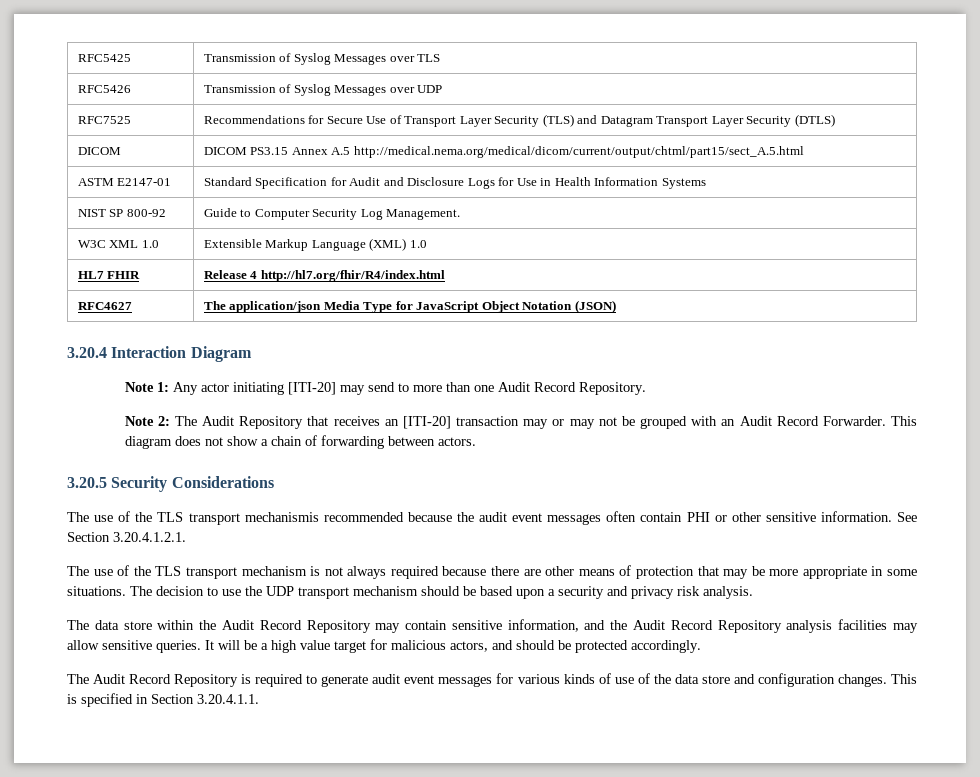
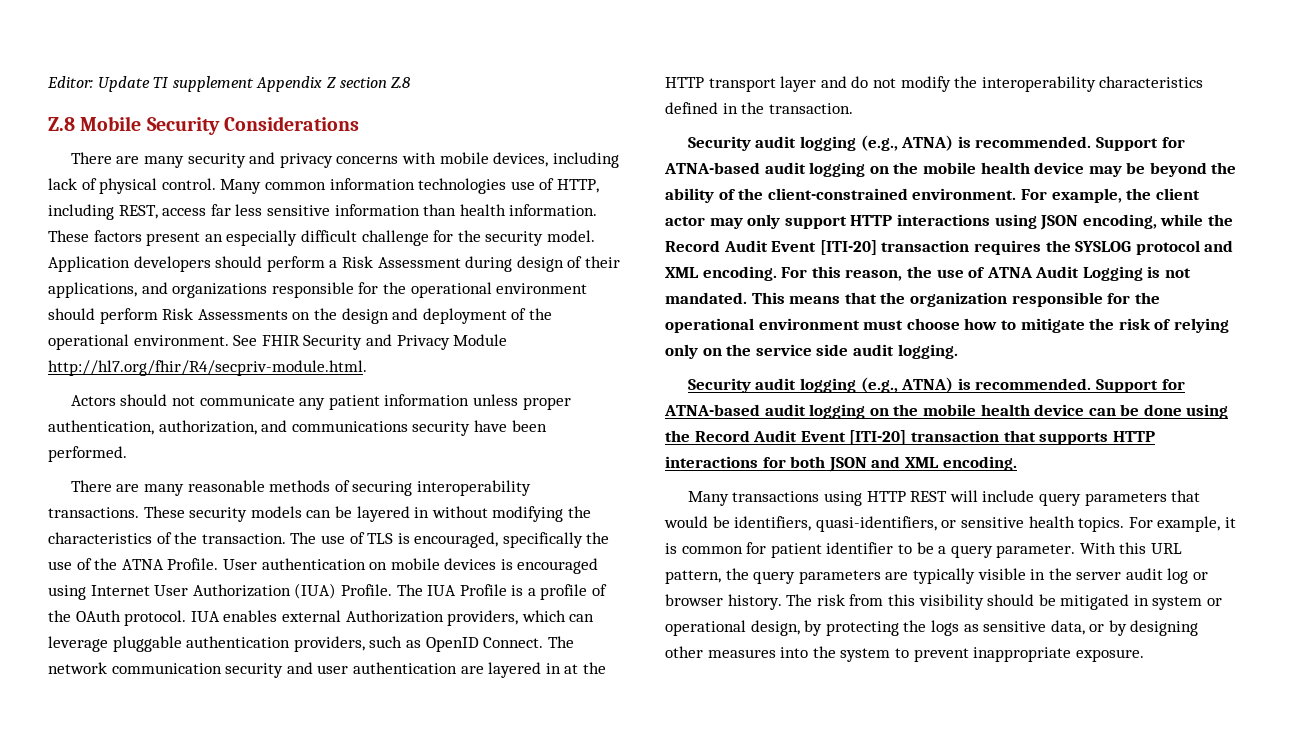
- RFC5425 | Transmission of Syslog Messages over TLS
- RFC5426 | Transmission of Syslog Messages over UDP
- RFC7525 | Recommendations for Secure Use of Transport Layer Security (TLS) and Datagram Transport Layer Security (DTLS)
- DICOM | DICOM PS3.15 Annex A.5 http://medical.nema.org/medical/dicom/current/output/chtml/part15/sect_A.5.html
- ASTM E2147-01 | Standard Specification for Audit and Disclosure Logs for Use in Health Information Systems
- NIST SP 800-92 | Guide to Computer Security Log Management.
- W3C XML 1.0 | Extensible Markup Language (XML) 1.0
- HL7 FHIR | Release 4 http://hl7.org/fhir/R4/index.html
- RFC4627 | The application/json Media Type for JavaScript Object Notation (JSON)
- 3.20.4 Interaction Diagram
- Note 1: Any actor initiating [ITI-20] may send to more than one Audit Record Repository.
- Note 2: The Audit Repository that receives an [ITI-20] transaction may or may not be grouped with an Audit Record Forwarder. This diagram does not show a chain of forwarding between actors.
- 3.20.5 Security Considerations
- The use of the TLS transport mechanismis recommended because the audit event messages often contain PHI or other sensitive information. See Section 3.20.4.1.2.1.
- The use of the TLS transport mechanism is not always required because there are other means of protection that may be more appropriate in some situations. The decision to use the UDP transport mechanism should be based upon a security and privacy risk analysis.
- The data store within the Audit Record Repository may contain sensitive information, and the Audit Record Repository analysis facilities may allow sensitive queries. It will be a high value target for malicious actors, and should be protected accordingly.
- The Audit Record Repository is required to generate audit event messages for various kinds of use of the data store and configuration changes. This is specified in Section 3.20.4.1.1.
+ Editor: Update TI supplement Appendix Z section Z.8
+ Z.8 Mobile Security Considerations
+ There are many security and privacy concerns with mobile devices, including lack of physical control. Many common information technologies use of HTTP, including REST, access far less sensitive information than health information. These factors present an especially difficult challenge for the security model. Application developers should perform a Risk Assessment during design of their applications, and organizations responsible for the operational environment should perform Risk Assessments on the design and deployment of the operational environment. See FHIR Security and Privacy Module http://hl7.org/fhir/R4/secpriv-module.html.
+ Actors should not communicate any patient information unless proper authentication, authorization, and communications security have been performed.
+ There are many reasonable methods of securing interoperability transactions. These security models can be layered in without modifying the characteristics of the transaction. The use of TLS is encouraged, specifically the use of the ATNA Profile. User authentication on mobile devices is encouraged using Internet User Authorization (IUA) Profile. The IUA Profile is a profile of the OAuth protocol. IUA enables external Authorization providers, which can leverage pluggable authentication providers, such as OpenID Connect. The network communication security and user authentication are layered in at the HTTP transport layer and do not modify the interoperability characteristics defined in the transaction.
+ Security audit logging (e.g., ATNA) is recommended. Support for ATNA-based audit logging on the mobile health device may be beyond the ability of the client-constrained environment. For example, the client actor may only support HTTP interactions using JSON encoding, while the Record Audit Event [ITI-20] transaction requires the SYSLOG protocol and XML encoding. For this reason, the use of ATNA Audit Logging is not mandated. This means that the organization responsible for the operational environment must choose how to mitigate the risk of relying only on the service side audit logging.
+ Security audit logging (e.g., ATNA) is recommended. Support for ATNA-based audit logging on the mobile health device can be done using the Record Audit Event [ITI-20] transaction that supports HTTP interactions for both JSON and XML encoding.
+ Many transactions using HTTP REST will include query parameters that would be identifiers, quasi-identifiers, or sensitive health topics. For example, it is common for patient identifier to be a query parameter. With this URL pattern, the query parameters are typically visible in the server audit log or browser history. The risk from this visibility should be mitigated in system or operational design, by protecting the logs as sensitive data, or by designing other measures into the system to prevent inappropriate exposure.

